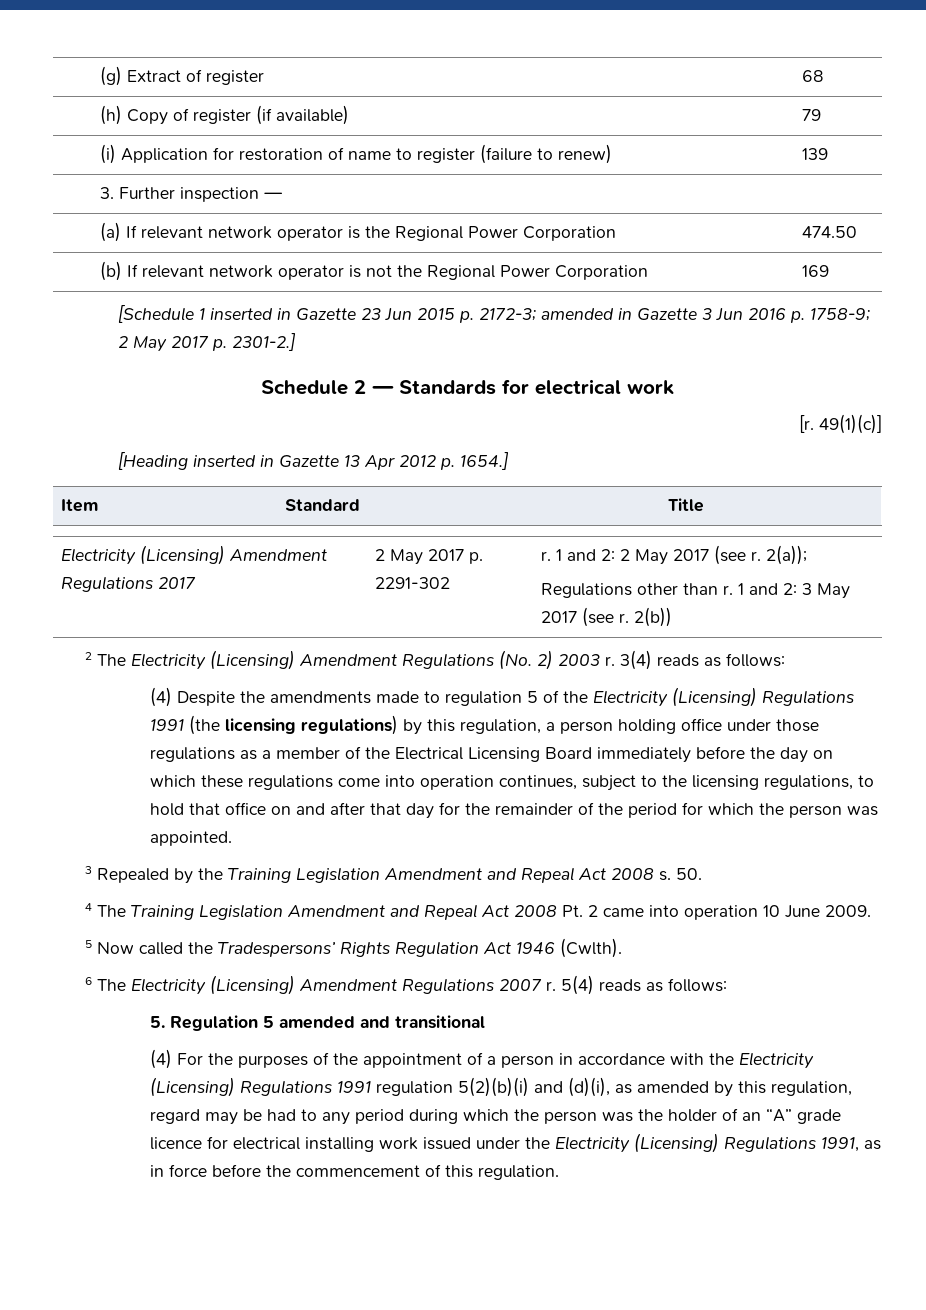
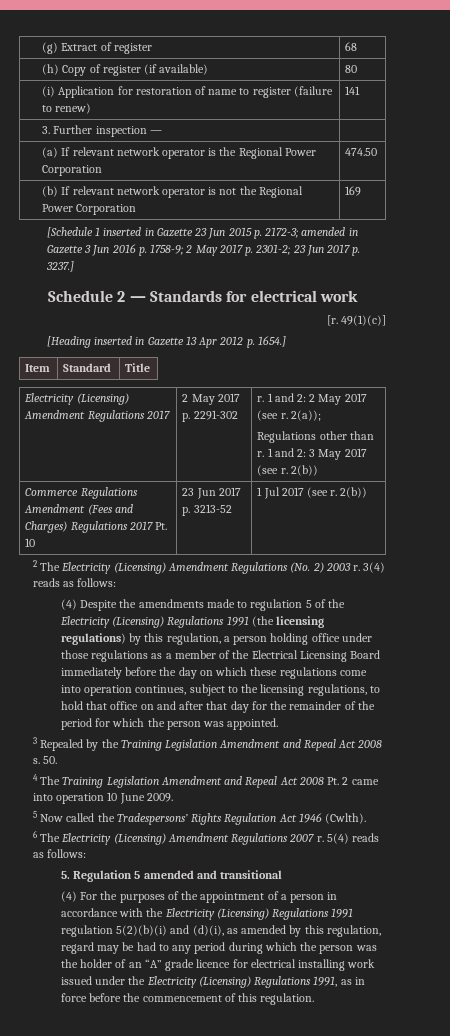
- (h) Copy of register (if available) | 79
+ (h) Copy of register (if available) | 80
- (i) Application for restoration of name to register (failure to renew) | 139
+ (i) Application for restoration of name to register (failure to renew) | 141
- [Schedule 1 inserted in Gazette 23 Jun 2015 p. 2172-3; amended in Gazette 3 Jun 2016 p. 1758-9; 2 May 2017 p. 2301-2.]
+ [Schedule 1 inserted in Gazette 23 Jun 2015 p. 2172-3; amended in Gazette 3 Jun 2016 p. 1758-9; 2 May 2017 p. 2301-2; 23 Jun 2017 p. 3237.]
+ Commerce Regulations Amendment (Fees and Charges) Regulations 2017 Pt. 10 | 23 Jun 2017 p. 3213-52 | 1 Jul 2017 (see r. 2(b))

